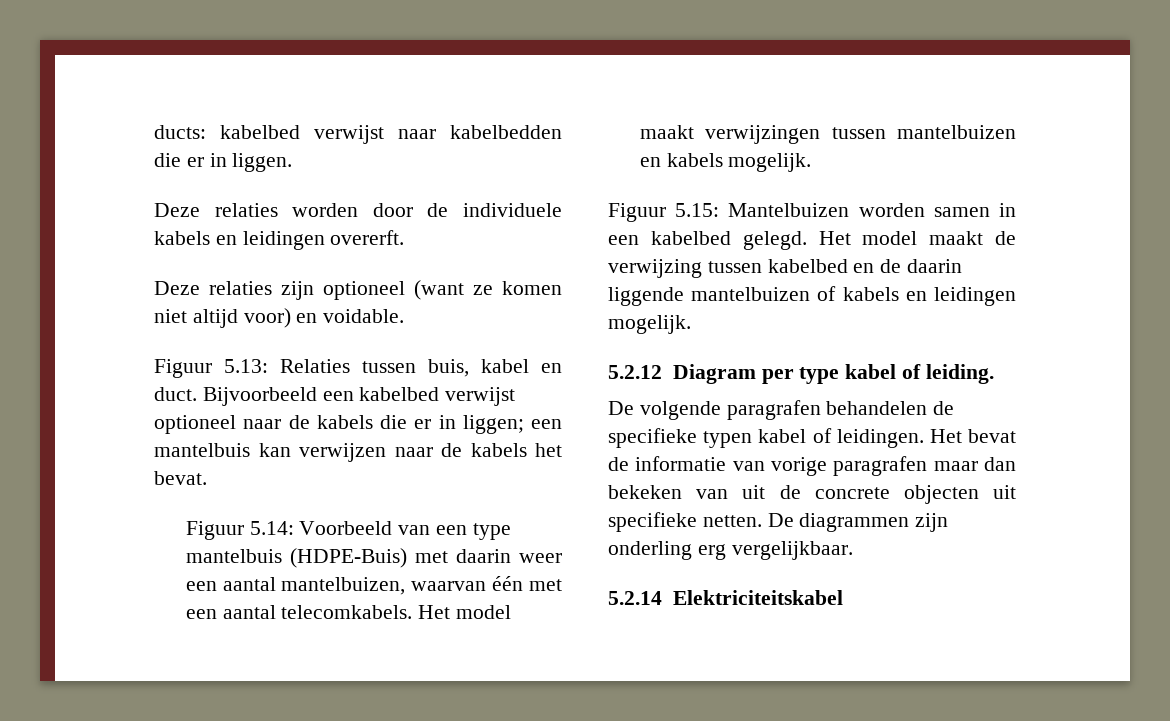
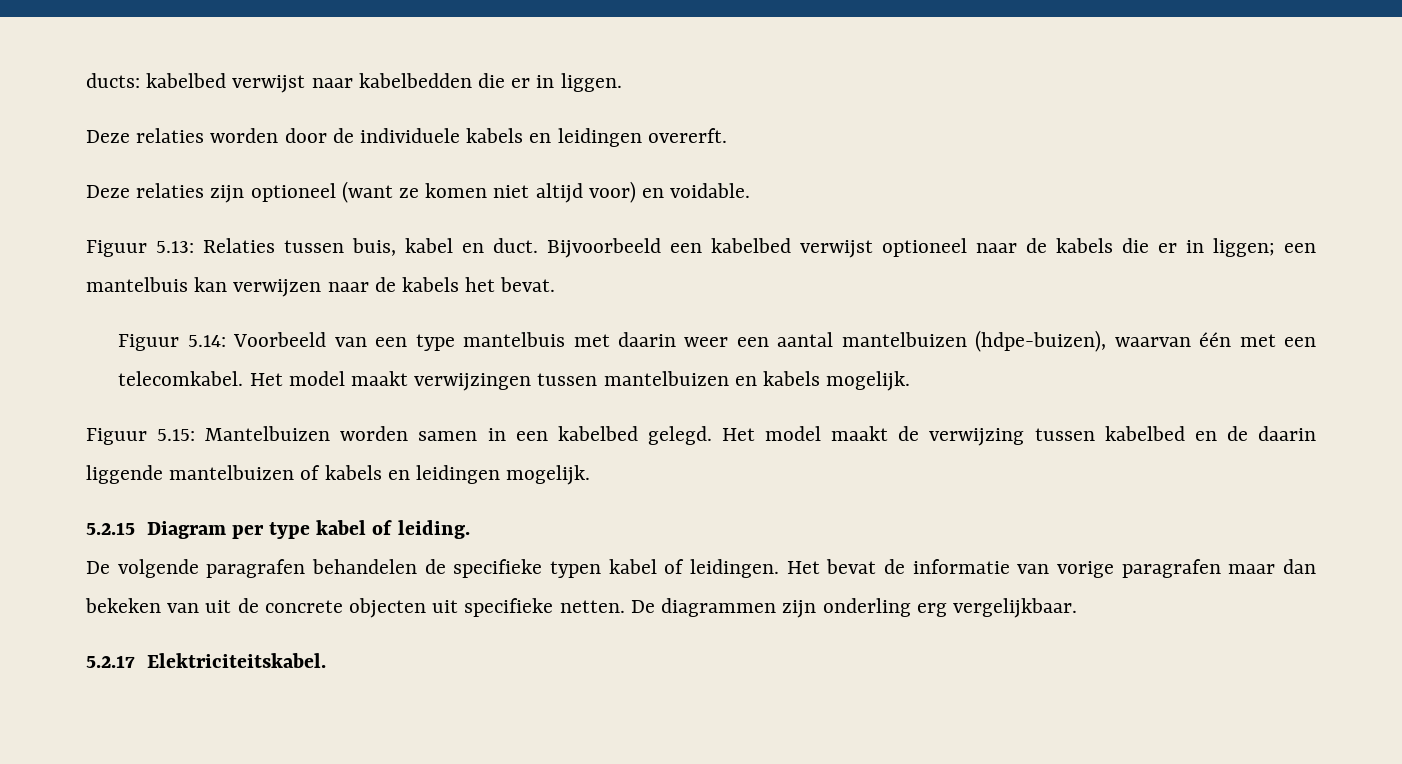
- Figuur 5.14: Voorbeeld van een type mantelbuis (HDPE-Buis) met daarin weer een aantal mantelbuizen, waarvan één met een aantal telecomkabels.
+ Figuur 5.14: Voorbeeld van een type mantelbuis met daarin weer een aantal mantelbuizen (hdpe-buizen), waarvan één met een telecomkabel.
- 5.2.12 Diagram per type kabel of leiding.
+ 5.2.15 Diagram per type kabel of leiding.
- 5.2.14 Elektriciteitskabel
+ 5.2.17 Elektriciteitskabel.

